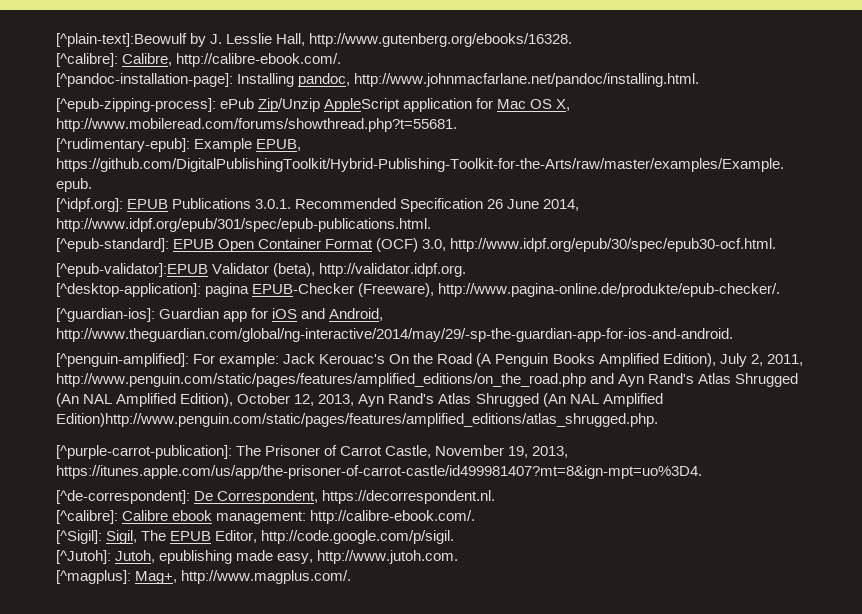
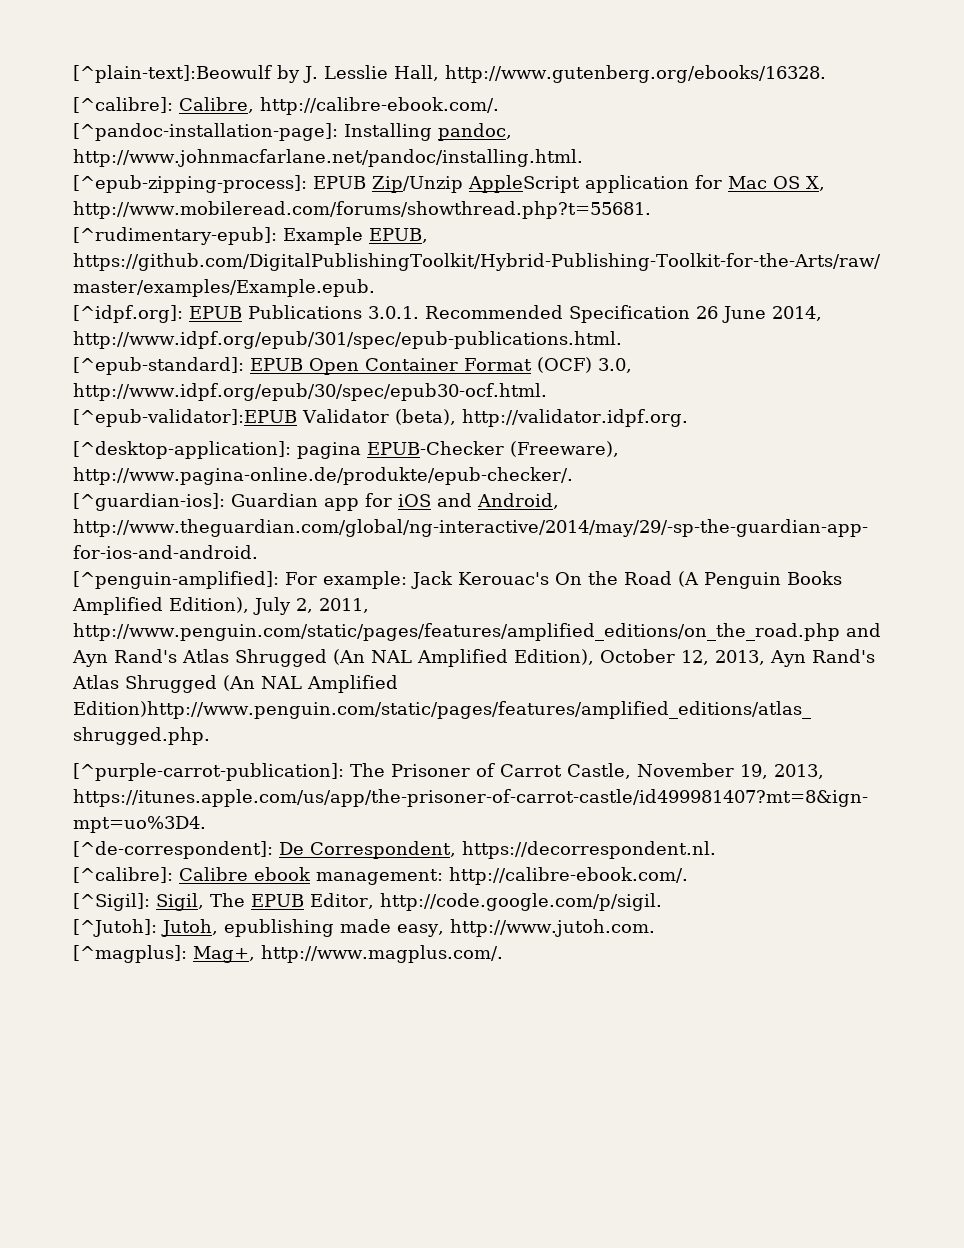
- [^epub-zipping-process]: ePub Zip/Unzip AppleScript application for Mac OS X, http://www.mobileread.com/forums/showthread.php?t=55681.
+ [^epub-zipping-process]: EPUB Zip/Unzip AppleScript application for Mac OS X, http://www.mobileread.com/forums/showthread.php?t=55681.

